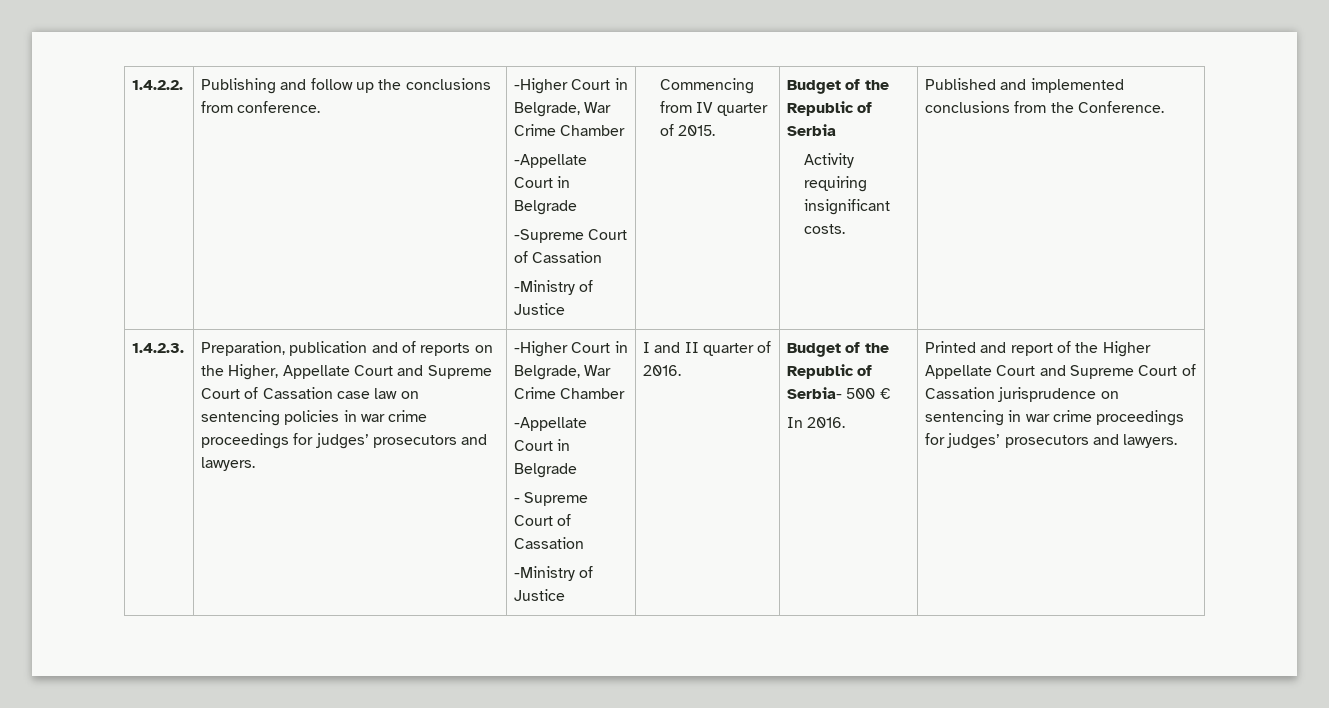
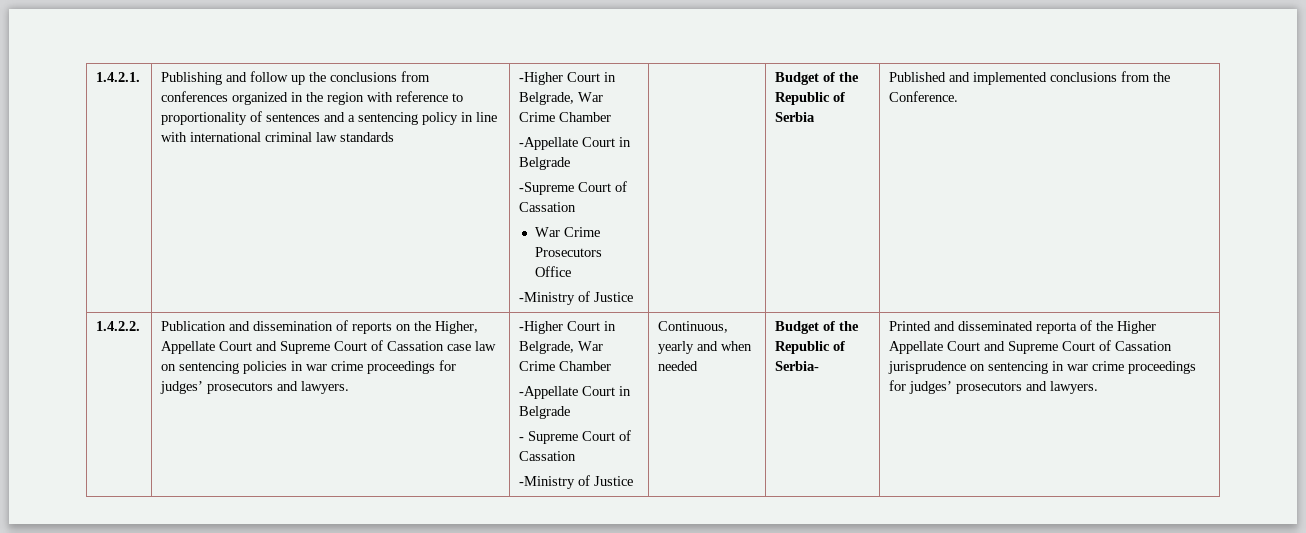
- 1.4.2.2.
+ 1.4.2.1.
- Publishing and follow up the conclusions from conference.
+ Publishing and follow up the conclusions from conferences organized in the region with reference to proportionality of sentences and a sentencing policy in line with international criminal law standards
- -Ministry of Justice | Commencing from IV quarter of 2015.
+ Wаr Crime Prosecutors Office
+ -Ministry of Justice
- Activity requiring insignificant costs.
- 1.4.2.3. | Preparation, publication and of reports on the Higher, Appellate Court and Supreme Court of Cassation case law on sentencing policies in war crime proceedings for judges’ prosecutors and lawyers.
+ 1.4.2.2. | Publication and dissemination of reports on the Higher, Appellate Court and Supreme Court of Cassation case law on sentencing policies in war crime proceedings for judges’ prosecutors and lawyers.
- I and II quarter of 2016.
+ Continuous, yearly and when needed
- Budget of the Republic of Serbia- 500 €
- In 2016.
+ Budget of the Republic of Serbia-
- Printed and report of the Higher Appellate Court and Supreme Court of Cassation jurisprudence on sentencing in war crime proceedings for judges’ prosecutors and lawyers.
+ Printed and disseminated reporta of the Higher Appellate Court and Supreme Court of Cassation jurisprudence on sentencing in war crime proceedings for judges’ prosecutors and lawyers.

